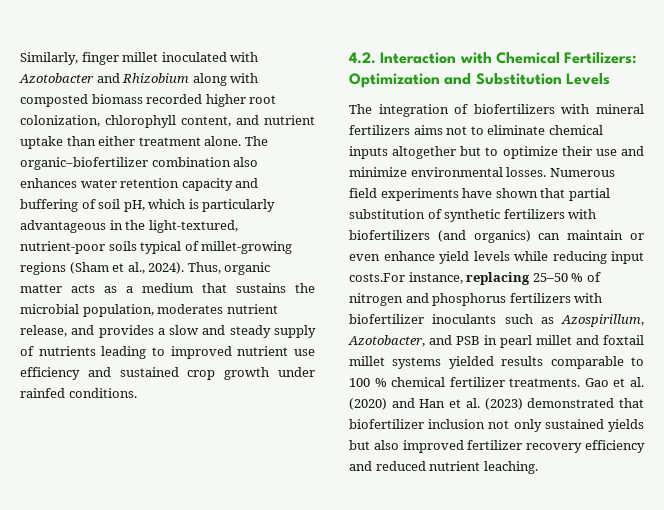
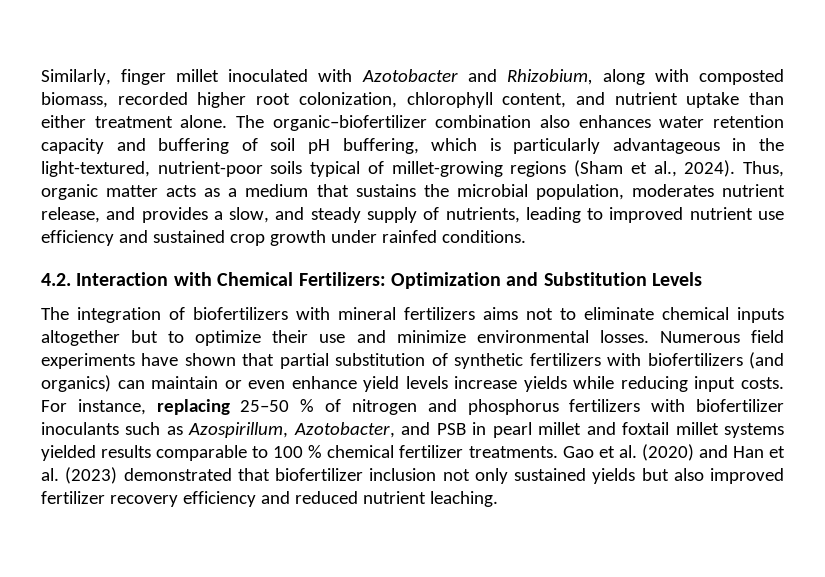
- Similarly, finger millet inoculated with Azotobacter and Rhizobium along with composted biomass recorded higher root colonization, chlorophyll content, and nutrient uptake than either treatment alone.
+ Similarly, finger millet inoculated with Azotobacter and Rhizobium, along with composted biomass, recorded higher root colonization, chlorophyll content, and nutrient uptake than either treatment alone.
- The organic–biofertilizer combination also enhances water retention capacity and buffering of soil pH, which is particularly advantageous in the light-textured, nutrient-poor soils typical of millet-growing regions (Sham et al., 2024).
+ The organic–biofertilizer combination also enhances water retention capacity and buffering of soil pH buffering, which is particularly advantageous in the light-textured, nutrient-poor soils typical of millet-growing regions (Sham et al., 2024).
- Thus, organic matter acts as a medium that sustains the microbial population, moderates nutrient release, and provides a slow and steady supply of nutrients leading to improved nutrient use efficiency and sustained crop growth under rainfed conditions.
+ Thus, organic matter acts as a medium that sustains the microbial population, moderates nutrient release, and provides a slow, and steady supply of nutrients, leading to improved nutrient use efficiency and sustained crop growth under rainfed conditions.
- Numerous field experiments have shown that partial substitution of synthetic fertilizers with biofertilizers (and organics) can maintain or even enhance yield levels while reducing input costs.For instance, replacing 25–50 % of nitrogen and phosphorus fertilizers with biofertilizer inoculants such as Azospirillum, Azotobacter, and PSB in pearl millet and foxtail millet systems yielded results comparable to 100 % chemical fertilizer treatments.
+ Numerous field experiments have shown that partial substitution of synthetic fertilizers with biofertilizers (and organics) can maintain or even enhance yield levels increase yields while reducing input costs. For instance, replacing 25–50 % of nitrogen and phosphorus fertilizers with biofertilizer inoculants such as Azospirillum, Azotobacter, and PSB in pearl millet and foxtail millet systems yielded results comparable to 100 % chemical fertilizer treatments.

